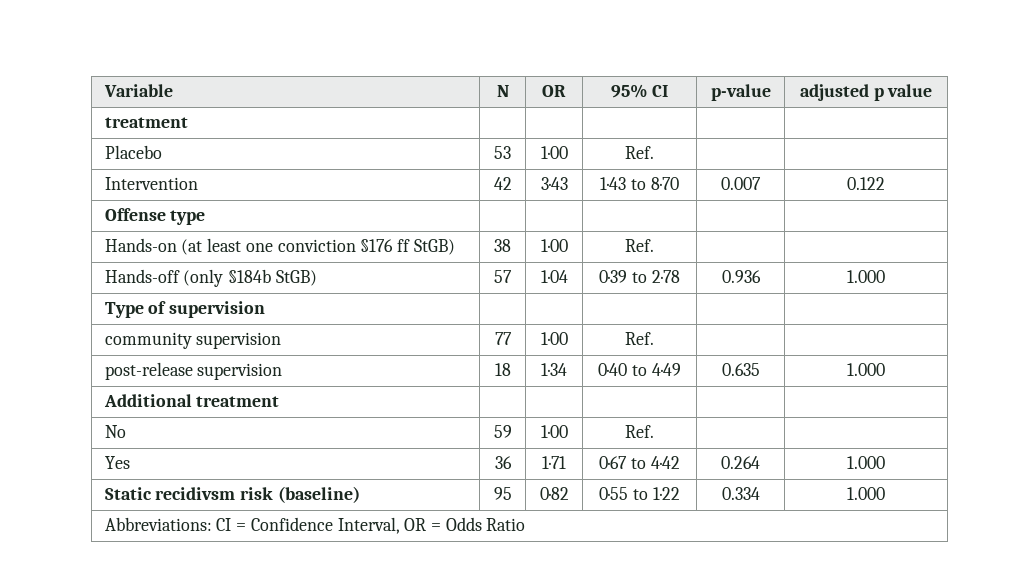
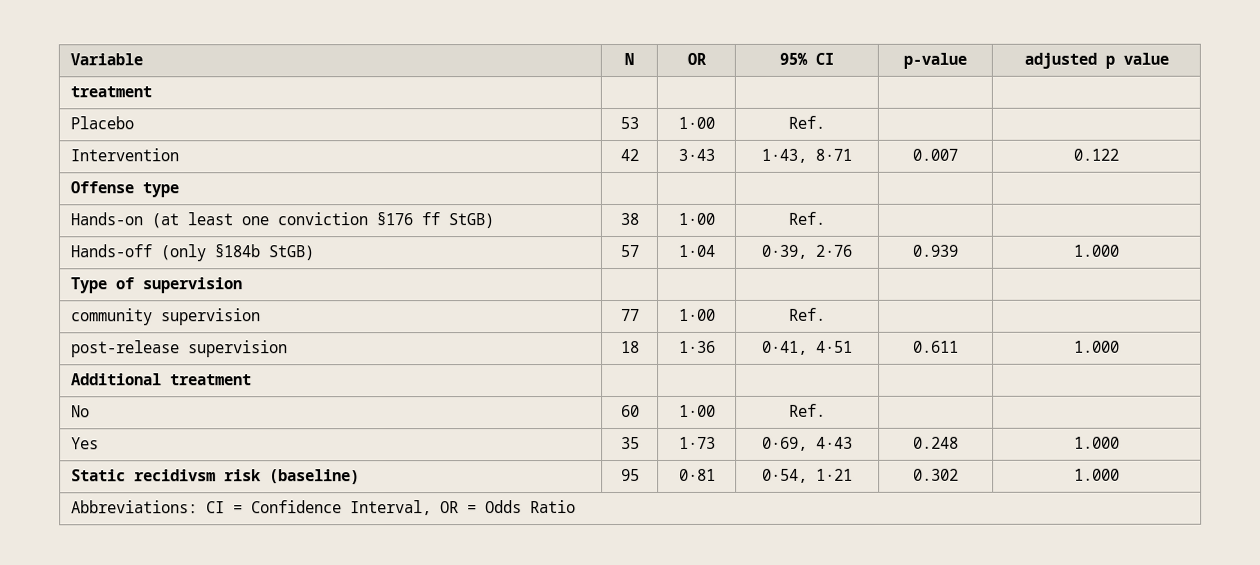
- Intervention | 42 | 3·43 | 1·43 to 8·70 | 0.007 | 0.122
+ Intervention | 42 | 3·43 | 1·43, 8·71 | 0.007 | 0.122
- Hands-off (only §184b StGB) | 57 | 1·04 | 0·39 to 2·78 | 0.936 | 1.000
+ Hands-off (only §184b StGB) | 57 | 1·04 | 0·39, 2·76 | 0.939 | 1.000
- post-release supervision | 18 | 1·34 | 0·40 to 4·49 | 0.635 | 1.000
+ post-release supervision | 18 | 1·36 | 0·41, 4·51 | 0.611 | 1.000
- No | 59 | 1·00 | Ref. | |
+ No | 60 | 1·00 | Ref. | |
- Yes | 36 | 1·71 | 0·67 to 4·42 | 0.264 | 1.000
+ Yes | 35 | 1·73 | 0·69, 4·43 | 0.248 | 1.000
- Static recidivsm risk (baseline) | 95 | 0·82 | 0·55 to 1·22 | 0.334 | 1.000
+ Static recidivsm risk (baseline) | 95 | 0·81 | 0·54, 1·21 | 0.302 | 1.000

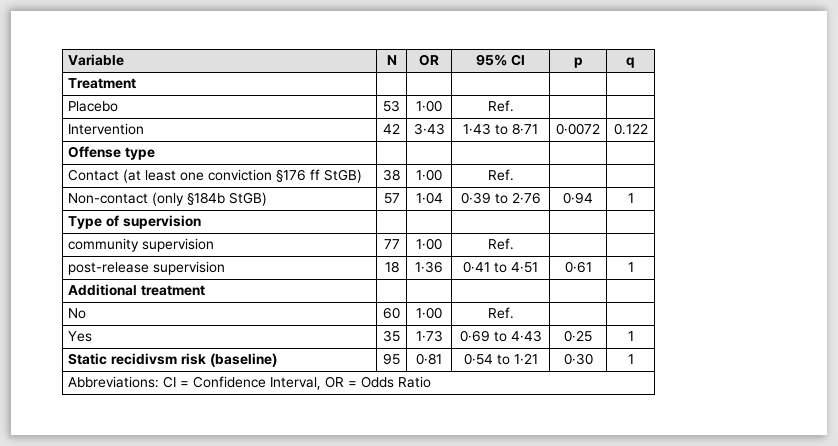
- Variable | N | OR | 95% CI | p-value | adjusted p value
- treatment | | | | |
+ Variable | N | OR | 95% CI | p | q
+ Treatment | | | | |
- Intervention | 42 | 3·43 | 1·43, 8·71 | 0.007 | 0.122
+ Intervention | 42 | 3·43 | 1·43 to 8·71 | 0·0072 | 0.122
- Hands-on (at least one conviction §176 ff StGB) | 38 | 1·00 | Ref. | |
+ Contact (at least one conviction §176 ff StGB) | 38 | 1·00 | Ref. | |
- Hands-off (only §184b StGB) | 57 | 1·04 | 0·39, 2·76 | 0.939 | 1.000
+ Non-contact (only §184b StGB) | 57 | 1·04 | 0·39 to 2·76 | 0·94 | 1
- post-release supervision | 18 | 1·36 | 0·41, 4·51 | 0.611 | 1.000
+ post-release supervision | 18 | 1·36 | 0·41 to 4·51 | 0·61 | 1
- Yes | 35 | 1·73 | 0·69, 4·43 | 0.248 | 1.000
+ Yes | 35 | 1·73 | 0·69 to 4·43 | 0·25 | 1
- Static recidivsm risk (baseline) | 95 | 0·81 | 0·54, 1·21 | 0.302 | 1.000
+ Static recidivsm risk (baseline) | 95 | 0·81 | 0·54 to 1·21 | 0·30 | 1

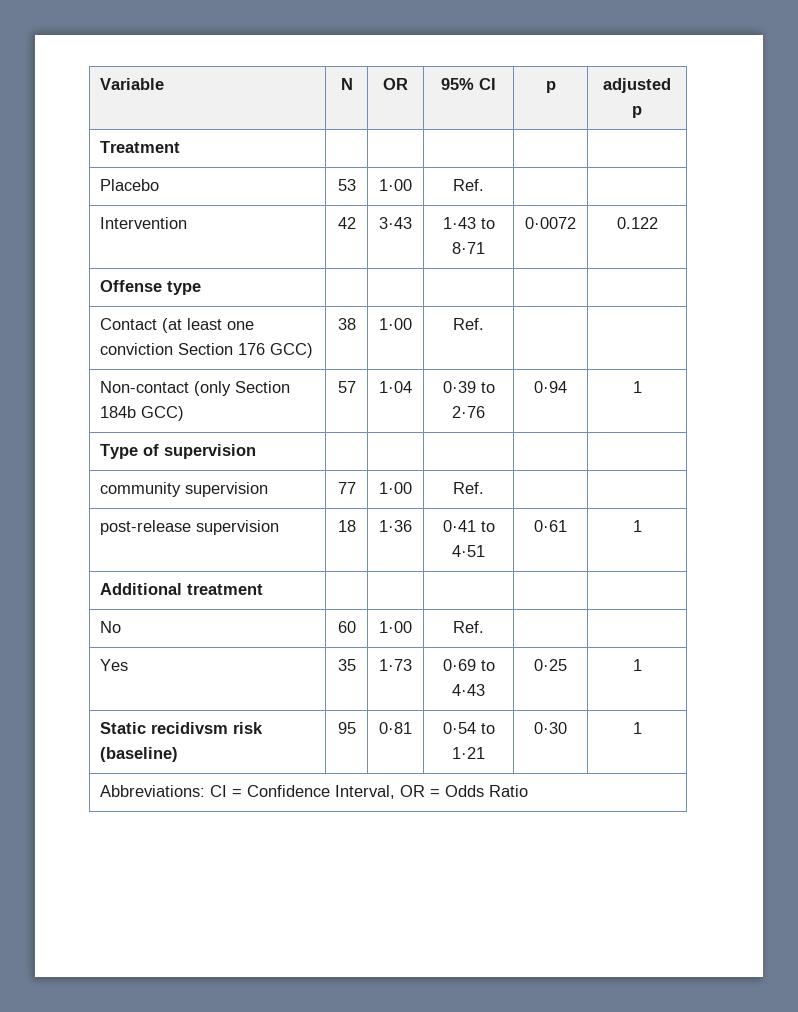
- Variable | N | OR | 95% CI | p | q
+ Variable | N | OR | 95% CI | p | adjusted p
- Contact (at least one conviction §176 ff StGB) | 38 | 1·00 | Ref. | |
+ Contact (at least one conviction Section 176 GCC) | 38 | 1·00 | Ref. | |
- Non-contact (only §184b StGB) | 57 | 1·04 | 0·39 to 2·76 | 0·94 | 1
+ Non-contact (only Section 184b GCC) | 57 | 1·04 | 0·39 to 2·76 | 0·94 | 1

